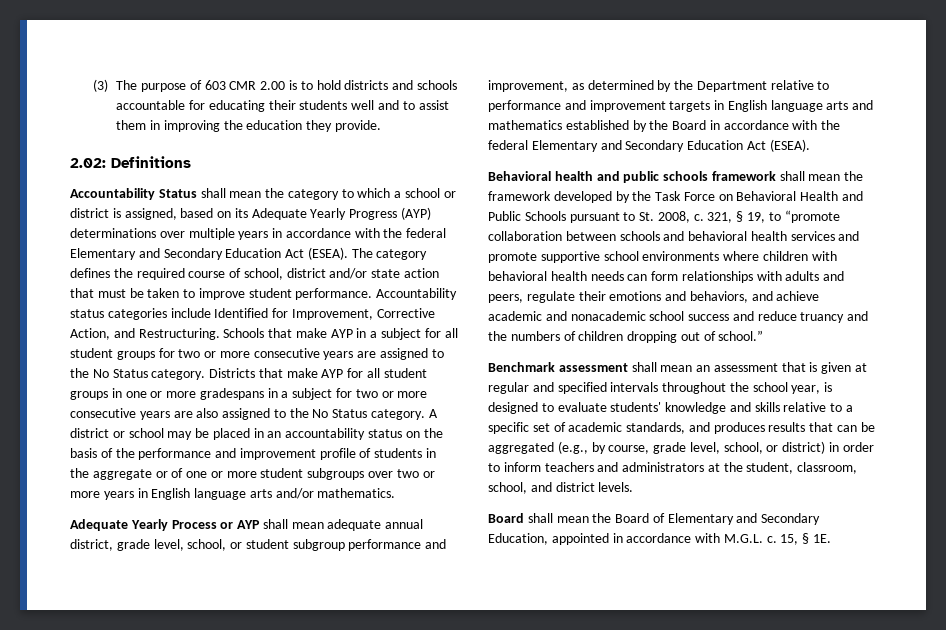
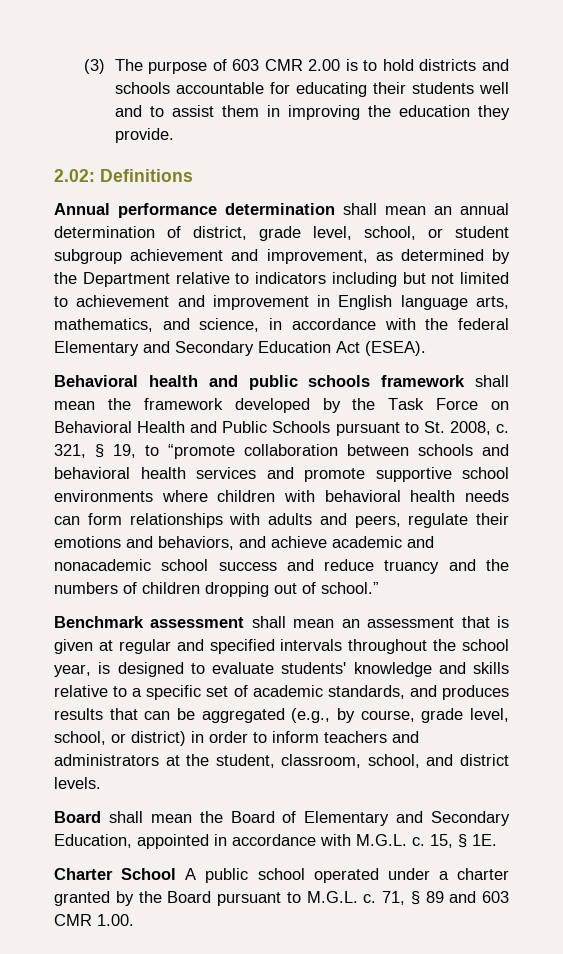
- Accountability Status shall mean the category to which a school or district is assigned, based on its Adequate Yearly Progress (AYP) determinations over multiple years in accordance with the federal Elementary and Secondary Education Act (ESEA). The category defines the required course of school, district and/or state action that must be taken to improve student performance. Accountability status categories include Identified for Improvement, Corrective Action, and Restructuring. Schools that make AYP in a subject for all student groups for two or more consecutive years are assigned to the No Status category. Districts that make AYP for all student groups in one or more gradespans in a subject for two or more consecutive years are also assigned to the No Status category. A district or school may be placed in an accountability status on the basis of the performance and improvement profile of students in the aggregate or of one or more student subgroups over two or more years in English language arts and/or mathematics.
- Adequate Yearly Process or AYP shall mean adequate annual district, grade level, school, or student subgroup performance and improvement, as determined by the Department relative to performance and improvement targets in English language arts and mathematics established by the Board in accordance with the federal Elementary and Secondary Education Act (ESEA).
+ Annual performance determination shall mean an annual determination of district, grade level, school, or student subgroup achievement and improvement, as determined by the Department relative to indicators including but not limited to achievement and improvement in English language arts, mathematics, and science, in accordance with the federal Elementary and Secondary Education Act (ESEA).
+ Charter School A public school operated under a charter granted by the Board pursuant to M.G.L. c. 71, § 89 and 603 CMR 1.00.

